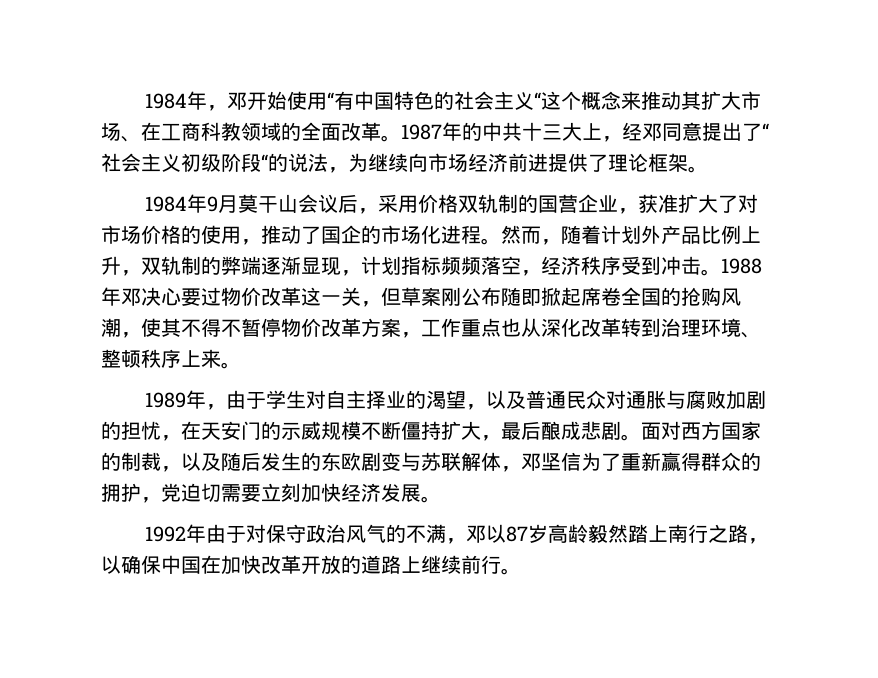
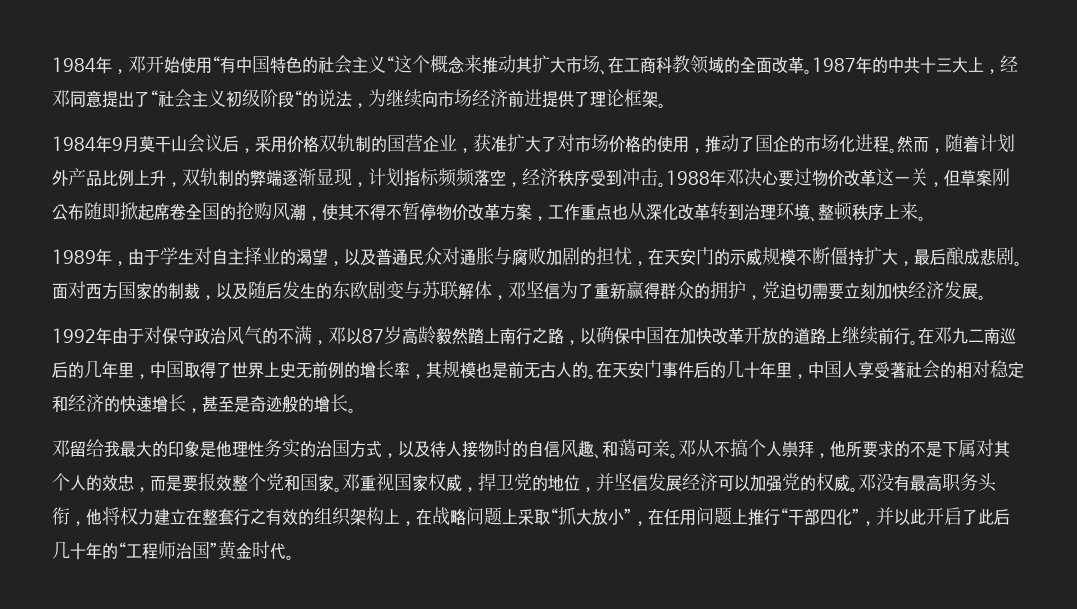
+ 在邓九二南巡后的几年里，中国取得了世界上史无前例的增长率，其规模也是前无古人的。在天安门事件后的几十年里，中国人享受著社会的相对稳定和经济的快速增长，甚至是奇迹般的增长。
+ 邓留给我最大的印象是他理性务实的治国方式，以及待人接物时的自信风趣、和蔼可亲。邓从不搞个人崇拜，他所要求的不是下属对其个人的效忠，而是要报效整个党和国家。邓重视国家权威，捍卫党的地位，并坚信发展经济可以加强党的权威。邓没有最高职务头衔，他将权力建立在整套行之有效的组织架构上，在战略问题上采取“抓大放小”，在任用问题上推行“干部四化”，并以此开启了此后几十年的“工程师治国”黄金时代。

